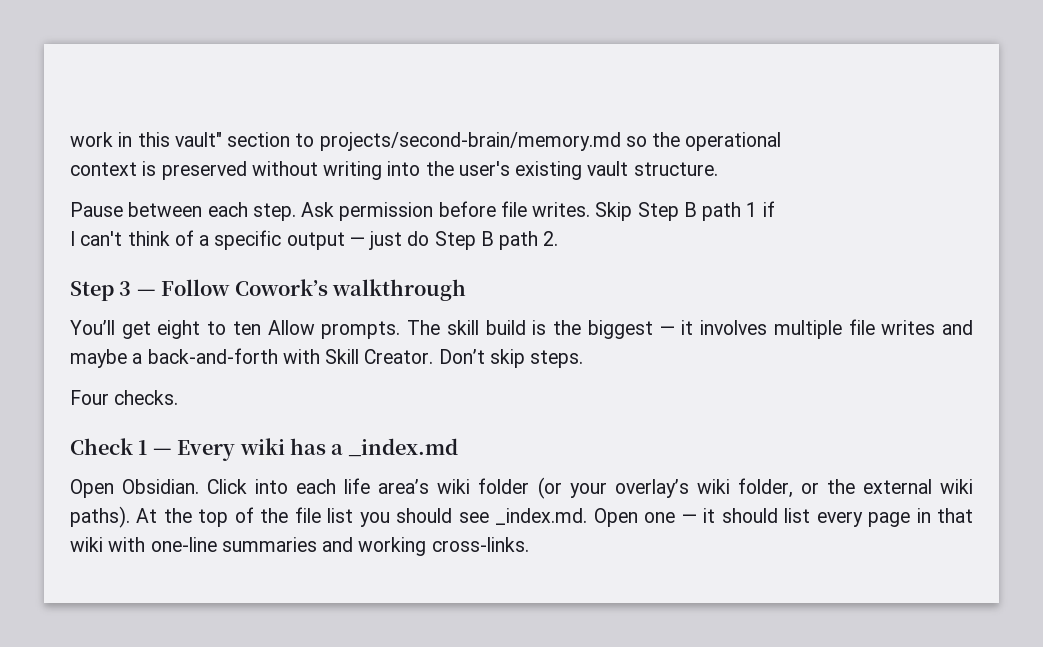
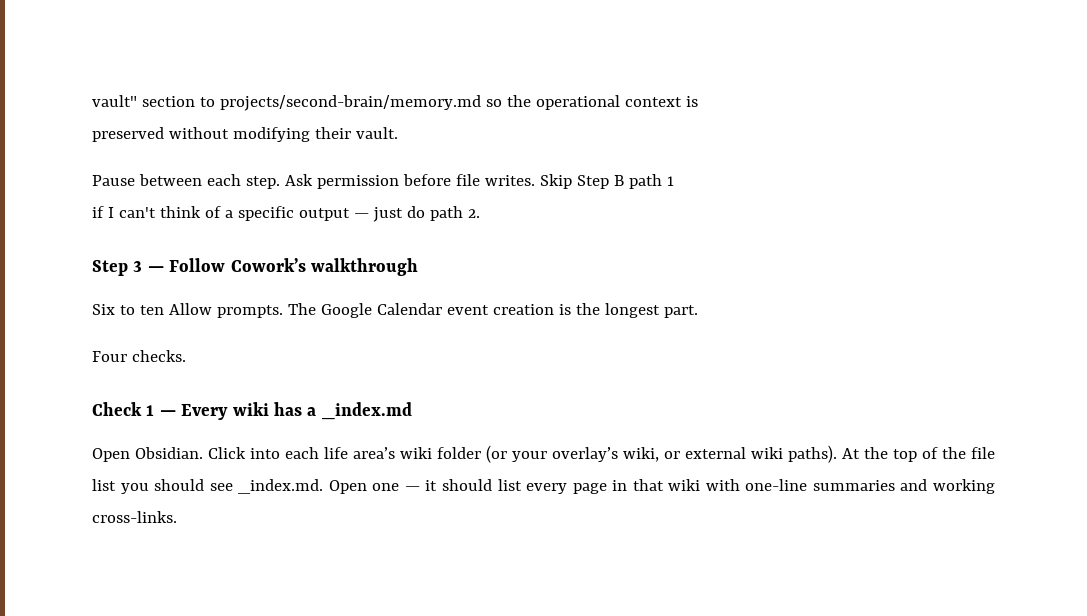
- work in this vault" section to projects/second-brain/memory.md so the operational
- context is preserved without writing into the user's existing vault structure.
+ vault" section to projects/second-brain/memory.md so the operational context is
+ preserved without modifying their vault.
- Skip Step B path 1 if
- I can't think of a specific output — just do Step B path 2.
+ Skip Step B path 1
+ if I can't think of a specific output — just do path 2.
- You’ll get eight to ten Allow prompts.
+ Six to ten Allow prompts.
- The skill build is the biggest — it involves multiple file writes and maybe a back-and-forth with Skill Creator. Don’t skip steps.
+ The Google Calendar event creation is the longest part.
- Click into each life area’s wiki folder (or your overlay’s wiki folder, or the external wiki paths).
+ Click into each life area’s wiki folder (or your overlay’s wiki, or external wiki paths).

